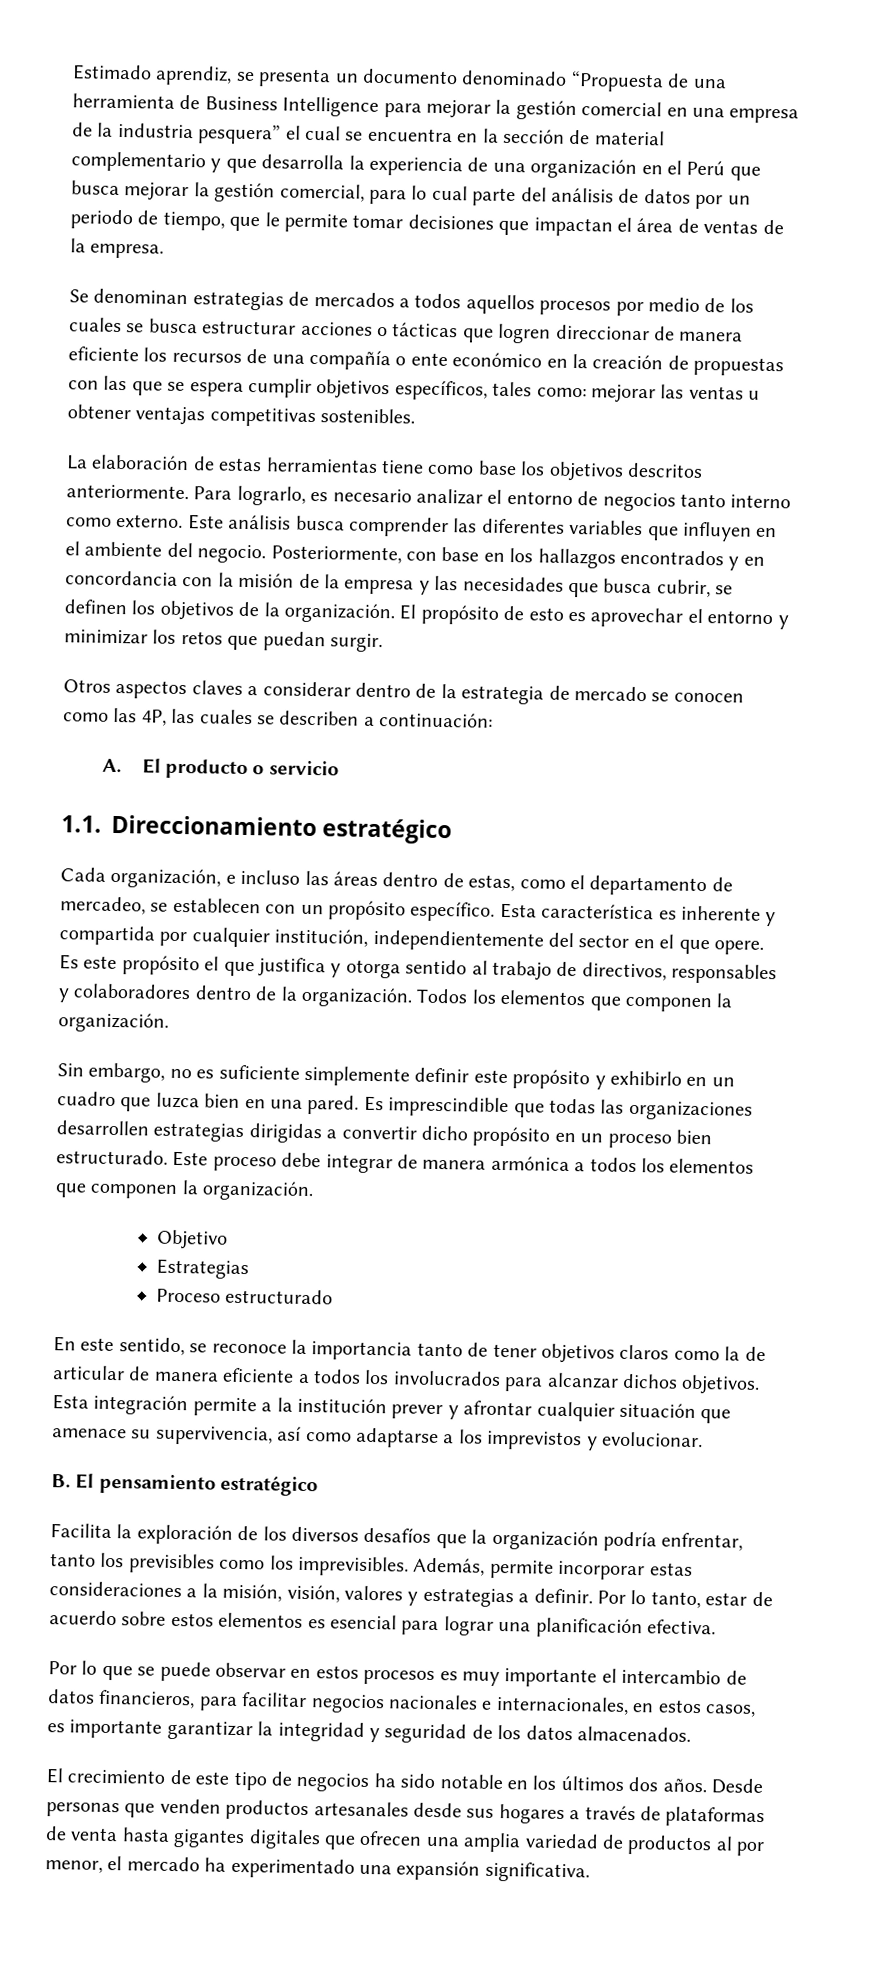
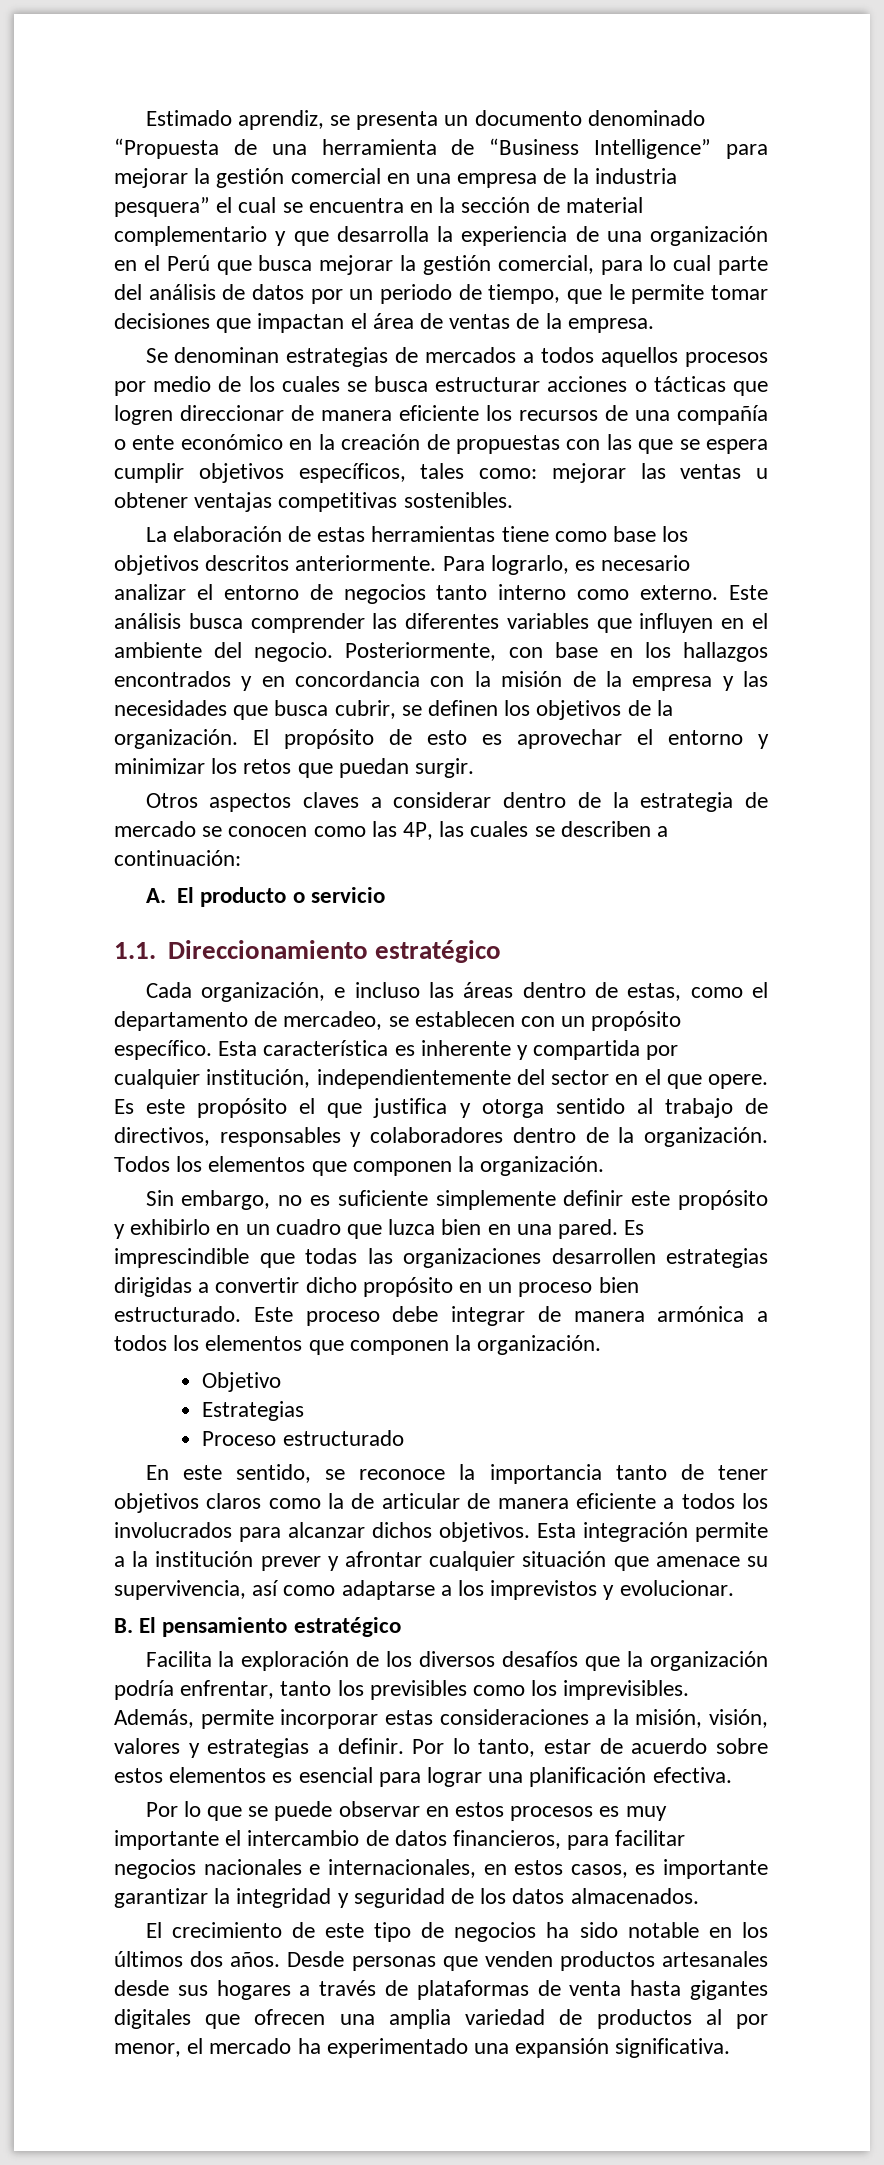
- Estimado aprendiz, se presenta un documento denominado “Propuesta de una herramienta de Business Intelligence para mejorar la gestión comercial en una empresa de la industria pesquera” el cual se encuentra en la sección de material complementario y que desarrolla la experiencia de una organización en el Perú que busca mejorar la gestión comercial, para lo cual parte del análisis de datos por un periodo de tiempo, que le permite tomar decisiones que impactan el área de ventas de la empresa.
+ Estimado aprendiz, se presenta un documento denominado “Propuesta de una herramienta de “Business Intelligence” para mejorar la gestión comercial en una empresa de la industria pesquera” el cual se encuentra en la sección de material complementario y que desarrolla la experiencia de una organización en el Perú que busca mejorar la gestión comercial, para lo cual parte del análisis de datos por un periodo de tiempo, que le permite tomar decisiones que impactan el área de ventas de la empresa.

